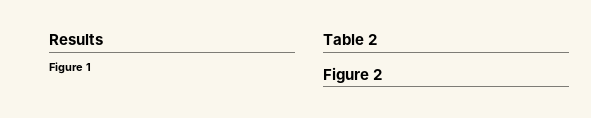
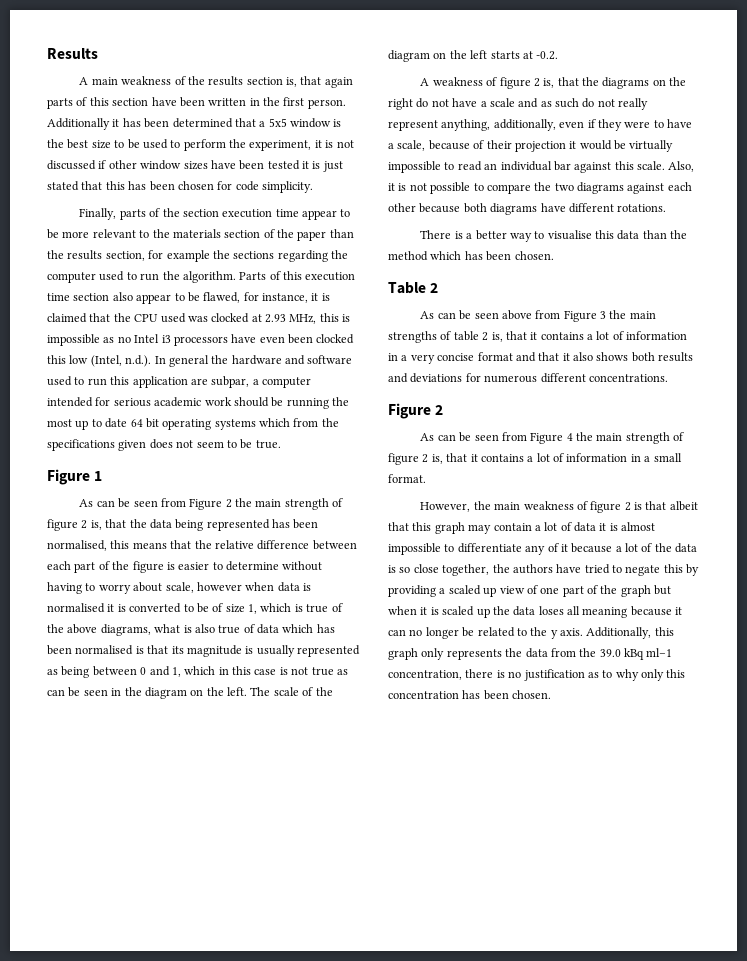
+ A main weakness of the results section is, that again parts of this section have been written in the first person. Additionally it has been determined that a 5x5 window is the best size to be used to perform the experiment, it is not discussed if other window sizes have been tested it is just stated that this has been chosen for code simplicity.
+ Finally, parts of the section execution time appear to be more relevant to the materials section of the paper than the results section, for example the sections regarding the computer used to run the algorithm. Parts of this execution time section also appear to be flawed, for instance, it is claimed that the CPU used was clocked at 2.93 MHz, this is impossible as no Intel i3 processors have even been clocked this low (Intel, n.d.). In general the hardware and software used to run this application are subpar, a computer intended for serious academic work should be running the most up to date 64 bit operating systems which from the specifications given does not seem to be true.
  Figure 1
+ As can be seen from Figure 2 the main strength of figure 2 is, that the data being represented has been normalised, this means that the relative difference between each part of the figure is easier to determine without having to worry about scale, however when data is normalised it is converted to be of size 1, which is true of the above diagrams, what is also true of data which has been normalised is that its magnitude is usually represented as being between 0 and 1, which in this case is not true as can be seen in the diagram on the left. The scale of the diagram on the left starts at -0.2.
+ A weakness of figure 2 is, that the diagrams on the right do not have a scale and as such do not really represent anything, additionally, even if they were to have a scale, because of their projection it would be virtually impossible to read an individual bar against this scale. Also, it is not possible to compare the two diagrams against each other because both diagrams have different rotations.
+ There is a better way to visualise this data than the method which has been chosen.
  Table 2
+ As can be seen above from Figure 3 the main strengths of table 2 is, that it contains a lot of information in a very concise format and that it also shows both results and deviations for numerous different concentrations.
  Figure 2
+ As can be seen from Figure 4 the main strength of figure 2 is, that it contains a lot of information in a small format.
+ However, the main weakness of figure 2 is that albeit that this graph may contain a lot of data it is almost impossible to differentiate any of it because a lot of the data is so close together, the authors have tried to negate this by providing a scaled up view of one part of the graph but when it is scaled up the data loses all meaning because it can no longer be related to the y axis. Additionally, this graph only represents the data from the 39.0 kBq ml−1 concentration, there is no justification as to why only this concentration has been chosen.

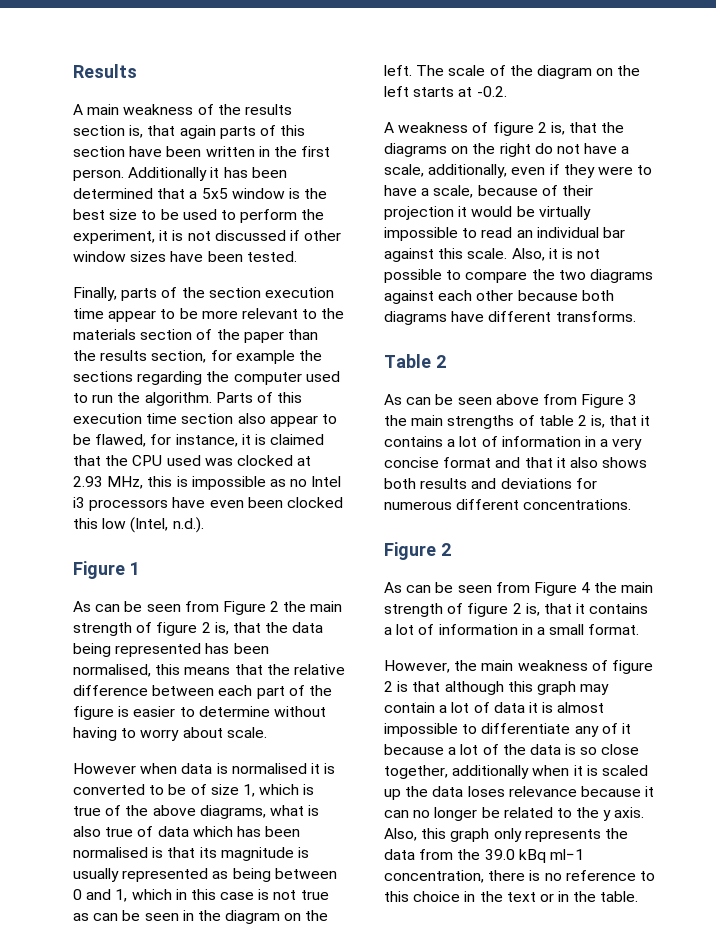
- Additionally it has been determined that a 5x5 window is the best size to be used to perform the experiment, it is not discussed if other window sizes have been tested it is just stated that this has been chosen for code simplicity.
+ Additionally it has been determined that a 5x5 window is the best size to be used to perform the experiment, it is not discussed if other window sizes have been tested.
- Parts of this execution time section also appear to be flawed, for instance, it is claimed that the CPU used was clocked at 2.93 MHz, this is impossible as no Intel i3 processors have even been clocked this low (Intel, n.d.). In general the hardware and software used to run this application are subpar, a computer intended for serious academic work should be running the most up to date 64 bit operating systems which from the specifications given does not seem to be true.
+ Parts of this execution time section also appear to be flawed, for instance, it is claimed that the CPU used was clocked at 2.93 MHz, this is impossible as no Intel i3 processors have even been clocked this low (Intel, n.d.).
- As can be seen from Figure 2 the main strength of figure 2 is, that the data being represented has been normalised, this means that the relative difference between each part of the figure is easier to determine without having to worry about scale, however when data is normalised it is converted to be of size 1, which is true of the above diagrams, what is also true of data which has been normalised is that its magnitude is usually represented as being between 0 and 1, which in this case is not true as can be seen in the diagram on the left.
+ As can be seen from Figure 2 the main strength of figure 2 is, that the data being represented has been normalised, this means that the relative difference between each part of the figure is easier to determine without having to worry about scale.
+ However when data is normalised it is converted to be of size 1, which is true of the above diagrams, what is also true of data which has been normalised is that its magnitude is usually represented as being between 0 and 1, which in this case is not true as can be seen in the diagram on the left.
- A weakness of figure 2 is, that the diagrams on the right do not have a scale and as such do not really represent anything, additionally, even if they were to have a scale, because of their projection it would be virtually impossible to read an individual bar against this scale.
+ A weakness of figure 2 is, that the diagrams on the right do not have a scale, additionally, even if they were to have a scale, because of their projection it would be virtually impossible to read an individual bar against this scale.
- Also, it is not possible to compare the two diagrams against each other because both diagrams have different rotations.
- There is a better way to visualise this data than the method which has been chosen.
+ Also, it is not possible to compare the two diagrams against each other because both diagrams have different transforms.
- However, the main weakness of figure 2 is that albeit that this graph may contain a lot of data it is almost impossible to differentiate any of it because a lot of the data is so close together, the authors have tried to negate this by providing a scaled up view of one part of the graph but when it is scaled up the data loses all meaning because it can no longer be related to the y axis.
+ However, the main weakness of figure 2 is that although this graph may contain a lot of data it is almost impossible to differentiate any of it because a lot of the data is so close together, additionally when it is scaled up the data loses relevance because it can no longer be related to the y axis.
- Additionally, this graph only represents the data from the 39.0 kBq ml−1 concentration, there is no justification as to why only this concentration has been chosen.
+ Also, this graph only represents the data from the 39.0 kBq ml−1 concentration, there is no reference to this choice in the text or in the table.

